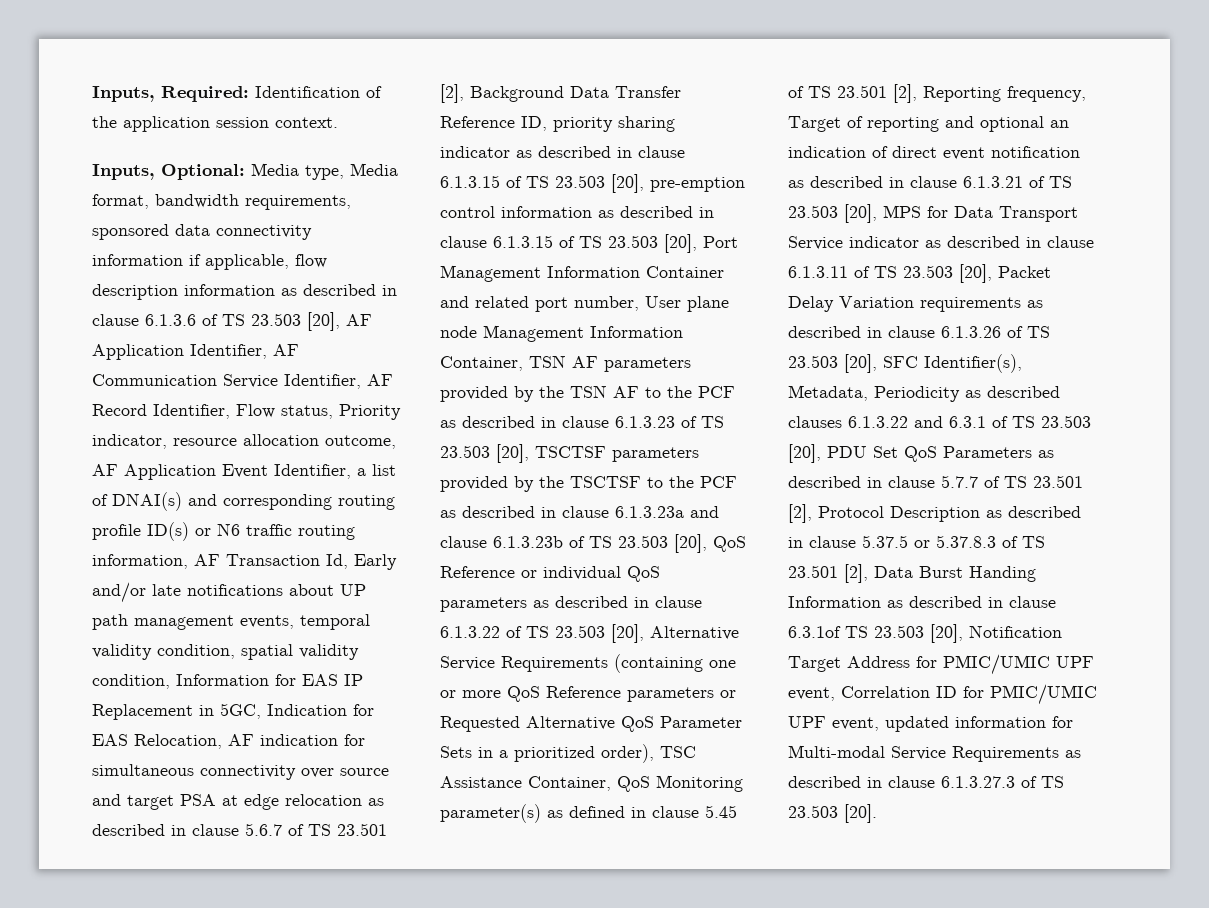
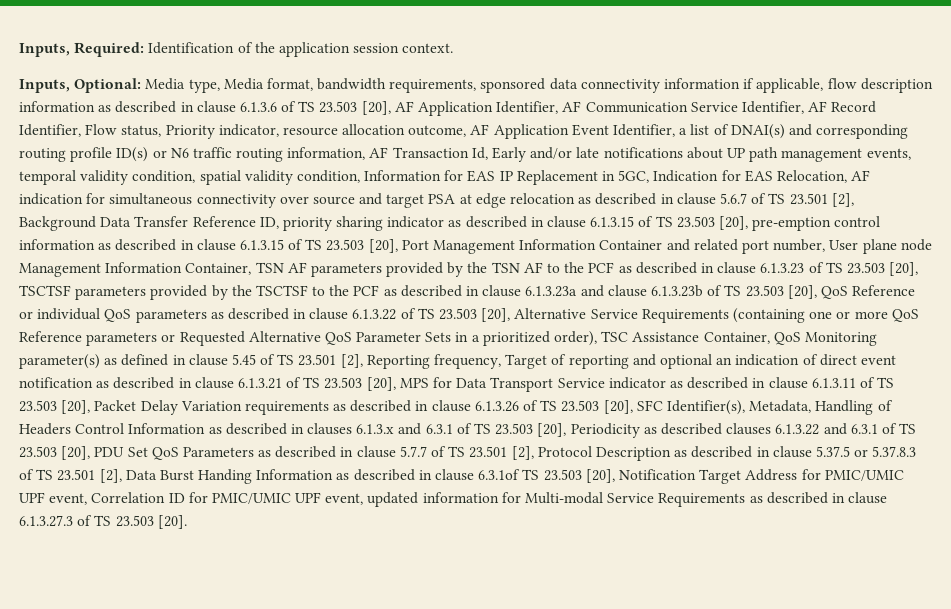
- Media type, Media format, bandwidth requirements, sponsored data connectivity information if applicable, flow description information as described in clause 6.1.3.6 of TS 23.503 [20], AF Application Identifier, AF Communication Service Identifier, AF Record Identifier, Flow status, Priority indicator, resource allocation outcome, AF Application Event Identifier, a list of DNAI(s) and corresponding routing profile ID(s) or N6 traffic routing information, AF Transaction Id, Early and/or late notifications about UP path management events, temporal validity condition, spatial validity condition, Information for EAS IP Replacement in 5GC, Indication for EAS Relocation, AF indication for simultaneous connectivity over source and target PSA at edge relocation as described in clause 5.6.7 of TS 23.501 [2], Background Data Transfer Reference ID, priority sharing indicator as described in clause 6.1.3.15 of TS 23.503 [20], pre-emption control information as described in clause 6.1.3.15 of TS 23.503 [20], Port Management Information Container and related port number, User plane node Management Information Container, TSN AF parameters provided by the TSN AF to the PCF as described in clause 6.1.3.23 of TS 23.503 [20], TSCTSF parameters provided by the TSCTSF to the PCF as described in clause 6.1.3.23a and clause 6.1.3.23b of TS 23.503 [20], QoS Reference or individual QoS parameters as described in clause 6.1.3.22 of TS 23.503 [20], Alternative Service Requirements (containing one or more QoS Reference parameters or Requested Alternative QoS Parameter Sets in a prioritized order), TSC Assistance Container, QoS Monitoring parameter(s) as defined in clause 5.45 of TS 23.501 [2], Reporting frequency, Target of reporting and optional an indication of direct event notification as described in clause 6.1.3.21 of TS 23.503 [20], MPS for Data Transport Service indicator as described in clause 6.1.3.11 of TS 23.503 [20], Packet Delay Variation requirements as described in clause 6.1.3.26 of TS 23.503 [20], SFC Identifier(s), Metadata, Periodicity as described clauses 6.1.3.22 and 6.3.1 of TS 23.503 [20], PDU Set QoS Parameters as described in clause 5.7.7 of TS 23.501 [2], Protocol Description as described in clause 5.37.5 or 5.37.8.3 of TS 23.501 [2], Data Burst Handing Information as described in clause 6.3.1of TS 23.503 [20], Notification Target Address for PMIC/UMIC UPF event, Correlation ID for PMIC/UMIC UPF event, updated information for Multi-modal Service Requirements as described in clause 6.1.3.27.3 of TS 23.503 [20].
+ Media type, Media format, bandwidth requirements, sponsored data connectivity information if applicable, flow description information as described in clause 6.1.3.6 of TS 23.503 [20], AF Application Identifier, AF Communication Service Identifier, AF Record Identifier, Flow status, Priority indicator, resource allocation outcome, AF Application Event Identifier, a list of DNAI(s) and corresponding routing profile ID(s) or N6 traffic routing information, AF Transaction Id, Early and/or late notifications about UP path management events, temporal validity condition, spatial validity condition, Information for EAS IP Replacement in 5GC, Indication for EAS Relocation, AF indication for simultaneous connectivity over source and target PSA at edge relocation as described in clause 5.6.7 of TS 23.501 [2], Background Data Transfer Reference ID, priority sharing indicator as described in clause 6.1.3.15 of TS 23.503 [20], pre-emption control information as described in clause 6.1.3.15 of TS 23.503 [20], Port Management Information Container and related port number, User plane node Management Information Container, TSN AF parameters provided by the TSN AF to the PCF as described in clause 6.1.3.23 of TS 23.503 [20], TSCTSF parameters provided by the TSCTSF to the PCF as described in clause 6.1.3.23a and clause 6.1.3.23b of TS 23.503 [20], QoS Reference or individual QoS parameters as described in clause 6.1.3.22 of TS 23.503 [20], Alternative Service Requirements (containing one or more QoS Reference parameters or Requested Alternative QoS Parameter Sets in a prioritized order), TSC Assistance Container, QoS Monitoring parameter(s) as defined in clause 5.45 of TS 23.501 [2], Reporting frequency, Target of reporting and optional an indication of direct event notification as described in clause 6.1.3.21 of TS 23.503 [20], MPS for Data Transport Service indicator as described in clause 6.1.3.11 of TS 23.503 [20], Packet Delay Variation requirements as described in clause 6.1.3.26 of TS 23.503 [20], SFC Identifier(s), Metadata, Handling of Headers Control Information as described in clauses 6.1.3.x and 6.3.1 of TS 23.503 [20], Periodicity as described clauses 6.1.3.22 and 6.3.1 of TS 23.503 [20], PDU Set QoS Parameters as described in clause 5.7.7 of TS 23.501 [2], Protocol Description as described in clause 5.37.5 or 5.37.8.3 of TS 23.501 [2], Data Burst Handing Information as described in clause 6.3.1of TS 23.503 [20], Notification Target Address for PMIC/UMIC UPF event, Correlation ID for PMIC/UMIC UPF event, updated information for Multi-modal Service Requirements as described in clause 6.1.3.27.3 of TS 23.503 [20].

